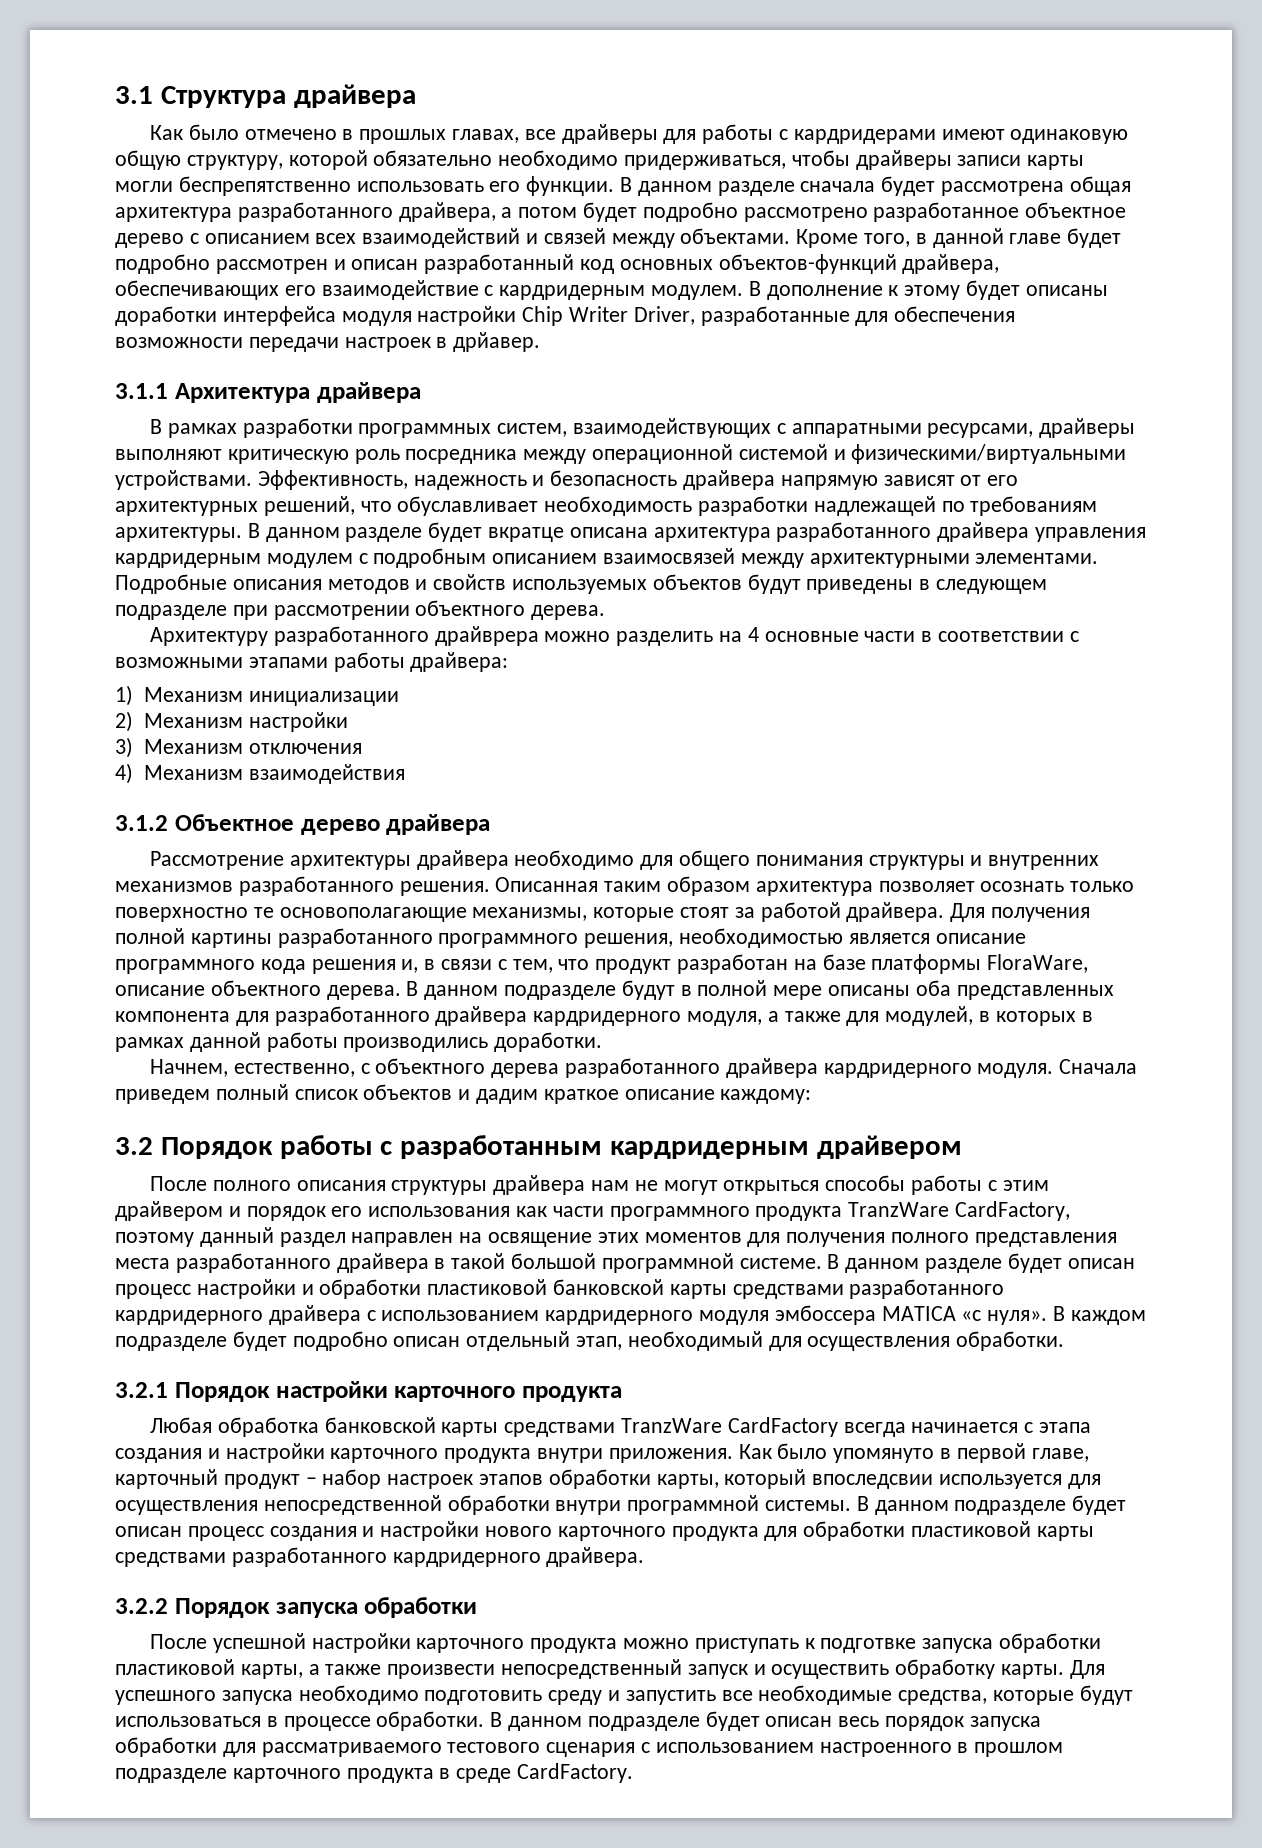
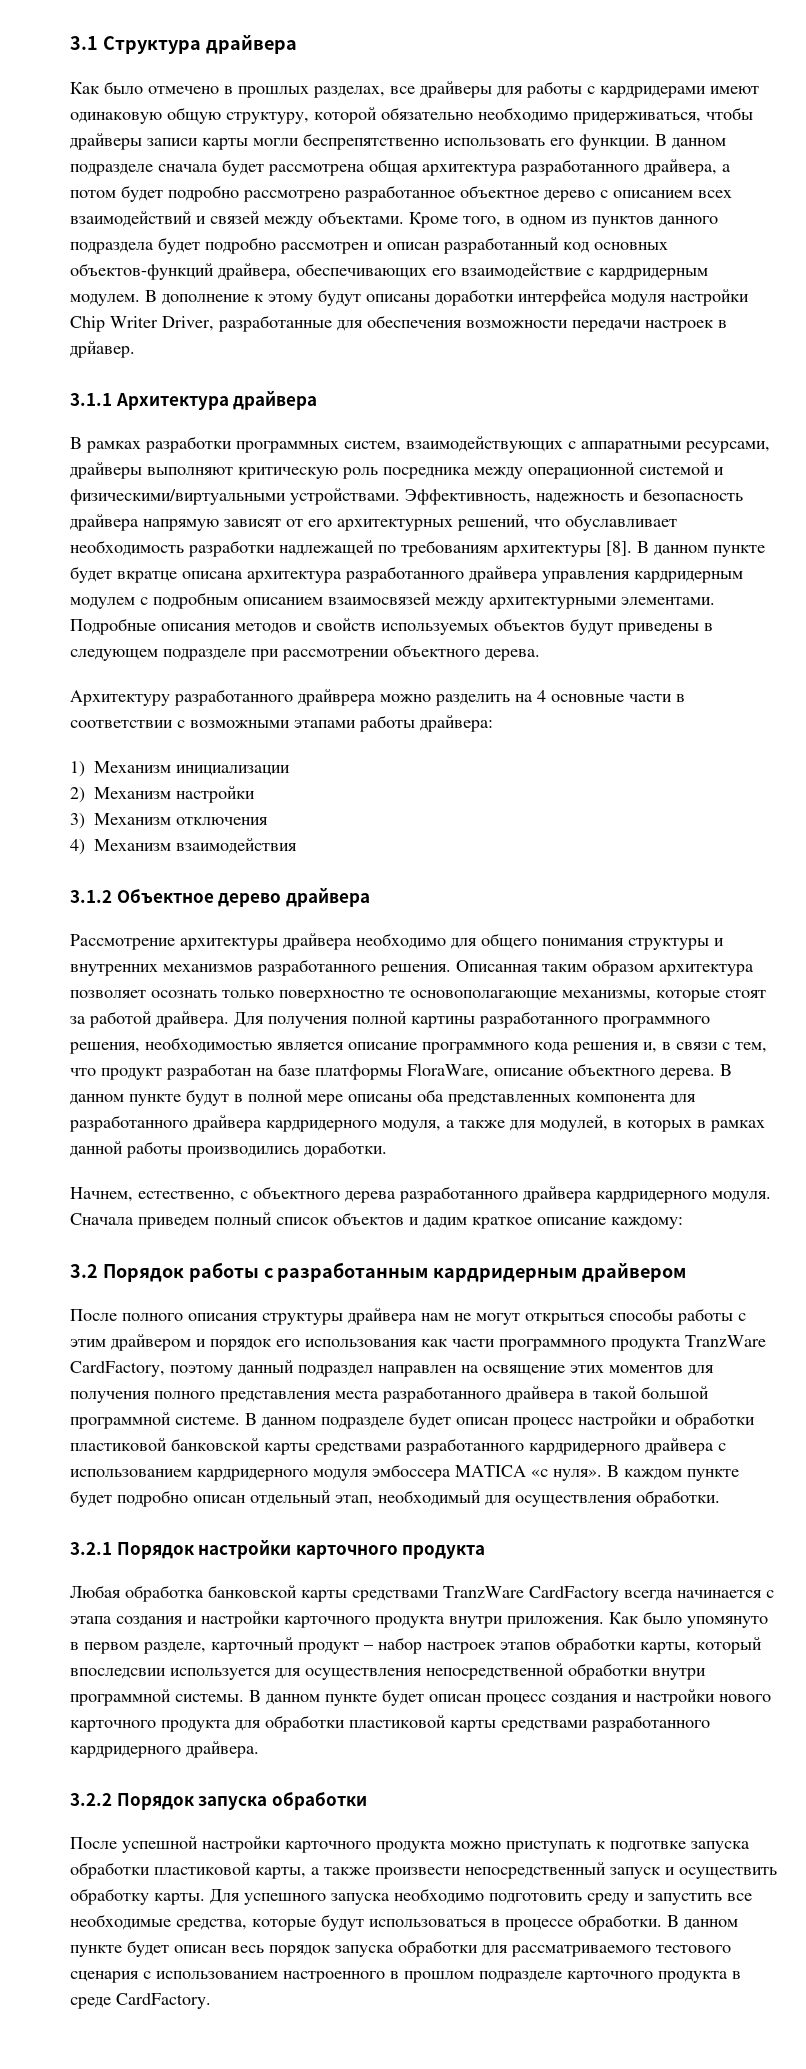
- Как было отмечено в прошлых главах, все драйверы для работы с кардридерами имеют одинаковую общую структуру, которой обязательно необходимо придерживаться, чтобы драйверы записи карты могли беспрепятственно использовать его функции.
+ Как было отмечено в прошлых разделах, все драйверы для работы с кардридерами имеют одинаковую общую структуру, которой обязательно необходимо придерживаться, чтобы драйверы записи карты могли беспрепятственно использовать его функции.
- В данном разделе сначала будет рассмотрена общая архитектура разработанного драйвера, а потом будет подробно рассмотрено разработанное объектное дерево с описанием всех взаимодействий и связей между объектами.
+ В данном подразделе сначала будет рассмотрена общая архитектура разработанного драйвера, а потом будет подробно рассмотрено разработанное объектное дерево с описанием всех взаимодействий и связей между объектами.
- Кроме того, в данной главе будет подробно рассмотрен и описан разработанный код основных объектов-функций драйвера, обеспечивающих его взаимодействие с кардридерным модулем.
+ Кроме того, в одном из пунктов данного подраздела будет подробно рассмотрен и описан разработанный код основных объектов-функций драйвера, обеспечивающих его взаимодействие с кардридерным модулем.
- В дополнение к этому будет описаны доработки интерфейса модуля настройки Chip Writer Driver, разработанные для обеспечения возможности передачи настроек в дрйавер.
+ В дополнение к этому будут описаны доработки интерфейса модуля настройки Chip Writer Driver, разработанные для обеспечения возможности передачи настроек в дрйавер.
- Эффективность, надежность и безопасность драйвера напрямую зависят от его архитектурных решений, что обуславливает необходимость разработки надлежащей по требованиям архитектуры. В данном разделе будет вкратце описана архитектура разработанного драйвера управления кардридерным модулем с подробным описанием взаимосвязей между архитектурными элементами.
+ Эффективность, надежность и безопасность драйвера напрямую зависят от его архитектурных решений, что обуславливает необходимость разработки надлежащей по требованиям архитектуры [8]. В данном пункте будет вкратце описана архитектура разработанного драйвера управления кардридерным модулем с подробным описанием взаимосвязей между архитектурными элементами.
- В данном подразделе будут в полной мере описаны оба представленных компонента для разработанного драйвера кардридерного модуля, а также для модулей, в которых в рамках данной работы производились доработки.
+ В данном пункте будут в полной мере описаны оба представленных компонента для разработанного драйвера кардридерного модуля, а также для модулей, в которых в рамках данной работы производились доработки.
- После полного описания структуры драйвера нам не могут открыться способы работы с этим драйвером и порядок его использования как части программного продукта TranzWare CardFactory, поэтому данный раздел направлен на освящение этих моментов для получения полного представления места разработанного драйвера в такой большой программной системе.
+ После полного описания структуры драйвера нам не могут открыться способы работы с этим драйвером и порядок его использования как части программного продукта TranzWare CardFactory, поэтому данный подраздел направлен на освящение этих моментов для получения полного представления места разработанного драйвера в такой большой программной системе.
- В данном разделе будет описан процесс настройки и обработки пластиковой банковской карты средствами разработанного кардридерного драйвера с использованием кардридерного модуля эмбоссера MATICA «с нуля».
+ В данном подразделе будет описан процесс настройки и обработки пластиковой банковской карты средствами разработанного кардридерного драйвера с использованием кардридерного модуля эмбоссера MATICA «с нуля».
- В каждом подразделе будет подробно описан отдельный этап, необходимый для осуществления обработки.
+ В каждом пункте будет подробно описан отдельный этап, необходимый для осуществления обработки.
- Как было упомянуто в первой главе, карточный продукт – набор настроек этапов обработки карты, который впоследсвии используется для осуществления непосредственной обработки внутри программной системы.
+ Как было упомянуто в первом разделе, карточный продукт – набор настроек этапов обработки карты, который впоследсвии используется для осуществления непосредственной обработки внутри программной системы.
- В данном подразделе будет описан процесс создания и настройки нового карточного продукта для обработки пластиковой карты средствами разработанного кардридерного драйвера.
+ В данном пункте будет описан процесс создания и настройки нового карточного продукта для обработки пластиковой карты средствами разработанного кардридерного драйвера.
- В данном подразделе будет описан весь порядок запуска обработки для рассматриваемого тестового сценария с использованием настроенного в прошлом подразделе карточного продукта в среде CardFactory.
+ В данном пункте будет описан весь порядок запуска обработки для рассматриваемого тестового сценария с использованием настроенного в прошлом подразделе карточного продукта в среде CardFactory.

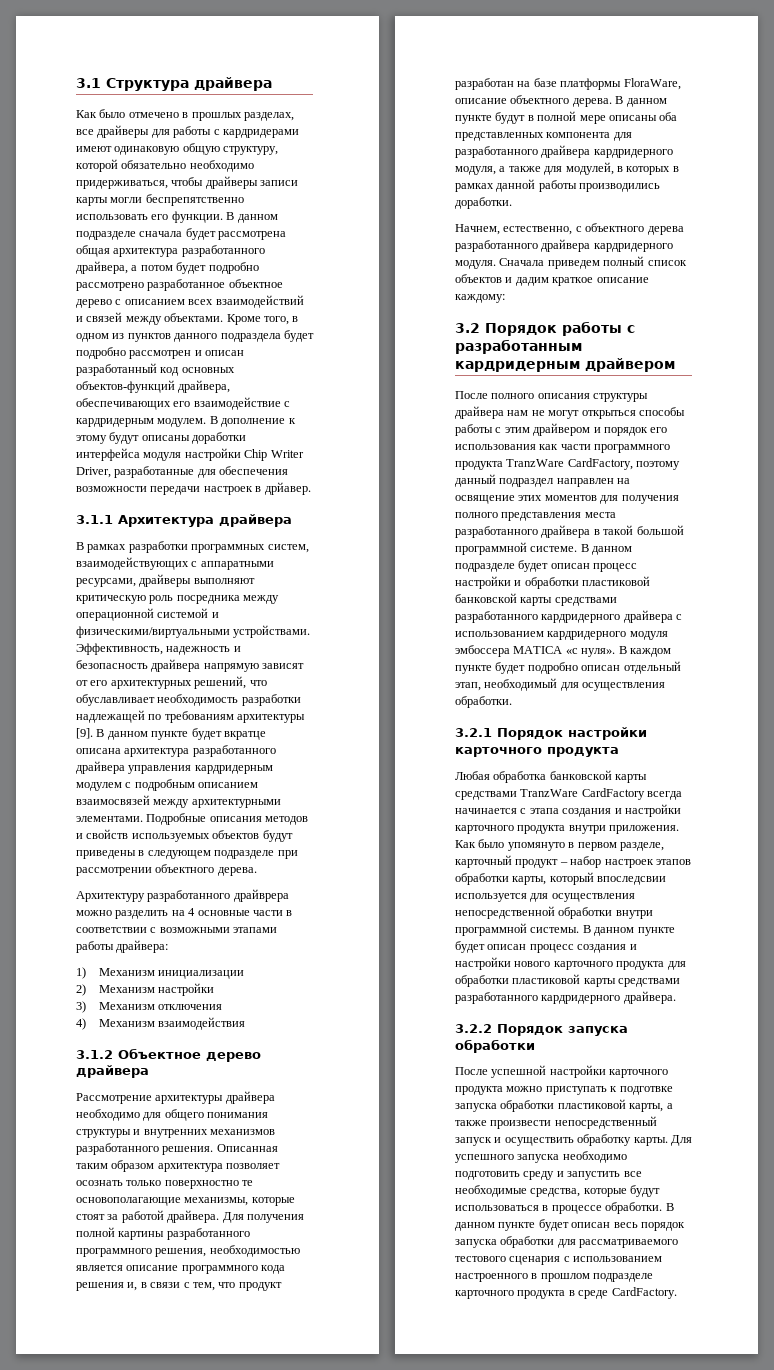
- Эффективность, надежность и безопасность драйвера напрямую зависят от его архитектурных решений, что обуславливает необходимость разработки надлежащей по требованиям архитектуры [8].
+ Эффективность, надежность и безопасность драйвера напрямую зависят от его архитектурных решений, что обуславливает необходимость разработки надлежащей по требованиям архитектуры [9].

